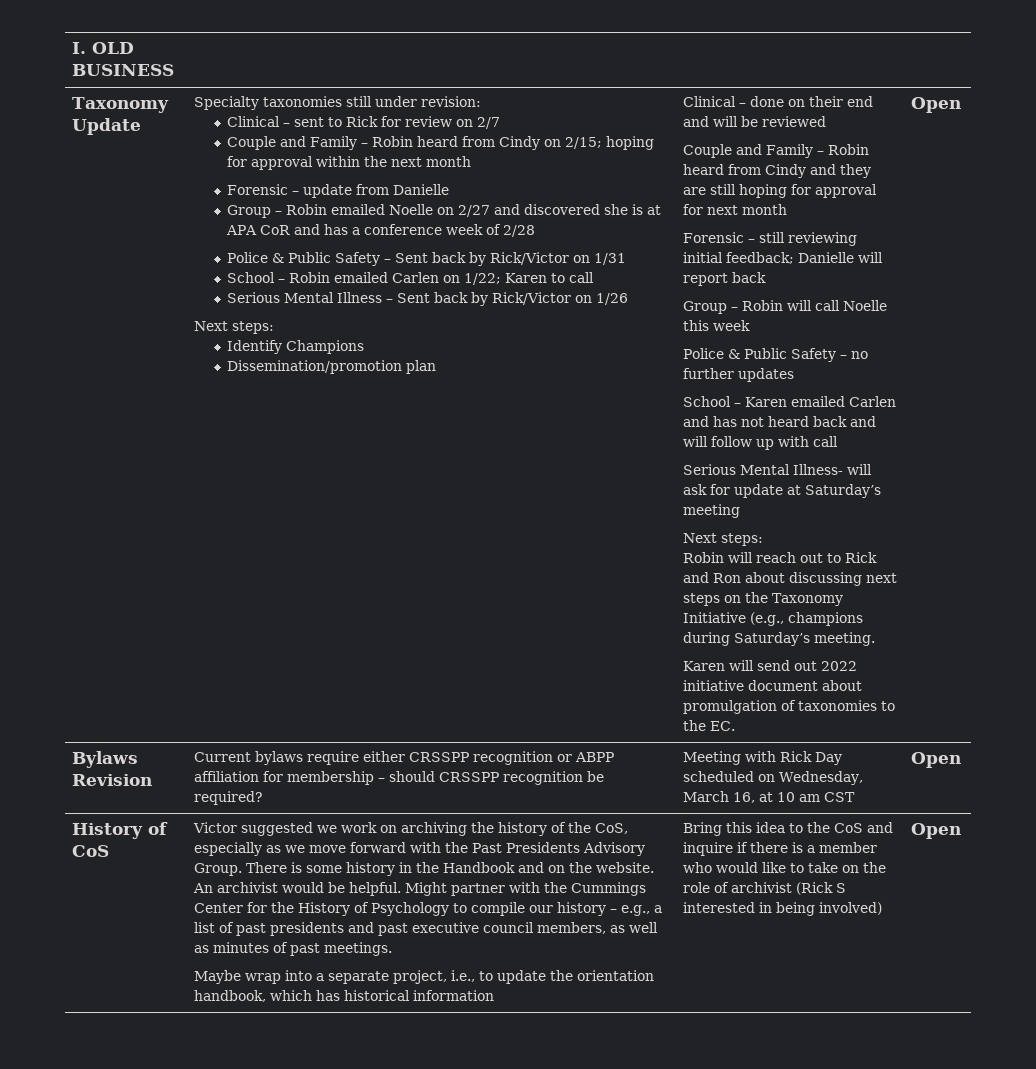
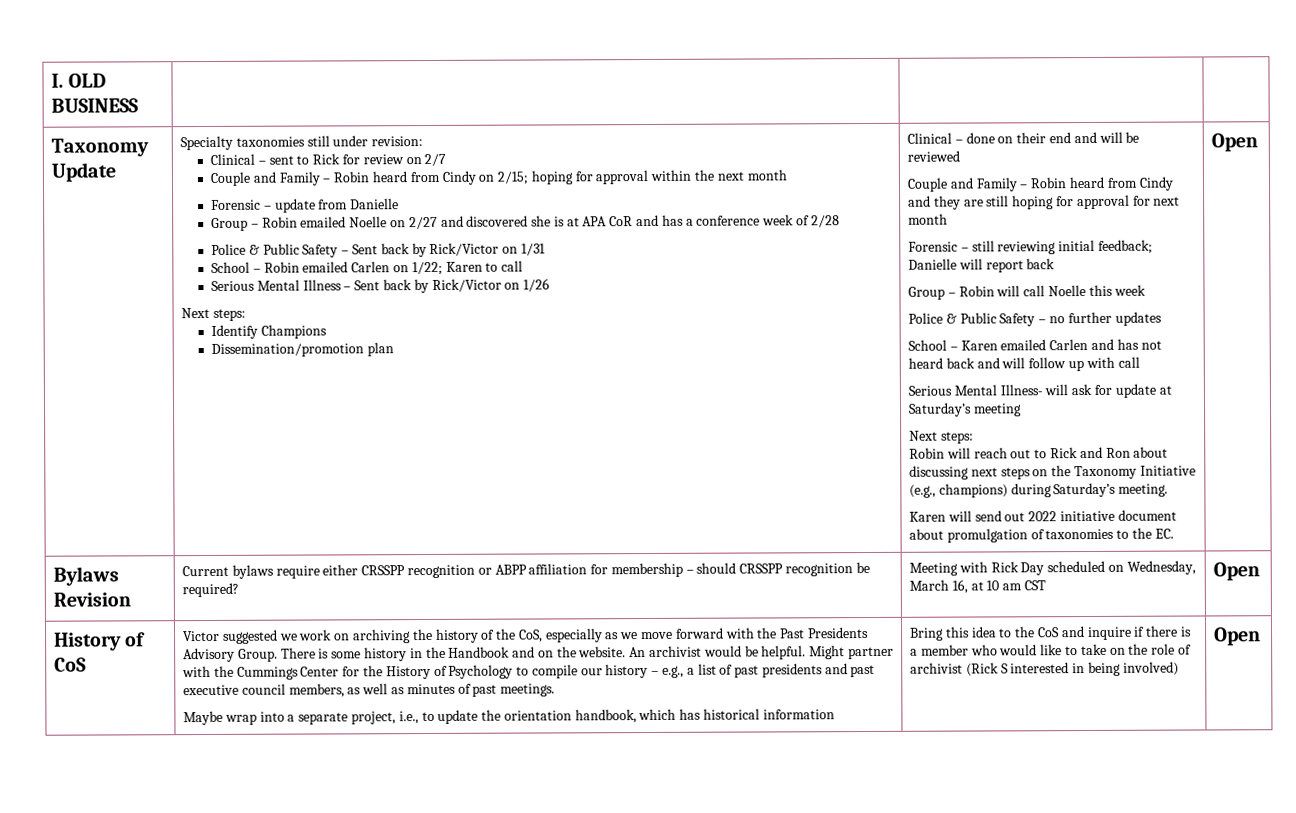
- Robin will reach out to Rick and Ron about discussing next steps on the Taxonomy Initiative (e.g., champions during Saturday’s meeting.
+ Robin will reach out to Rick and Ron about discussing next steps on the Taxonomy Initiative (e.g., champions) during Saturday’s meeting.

